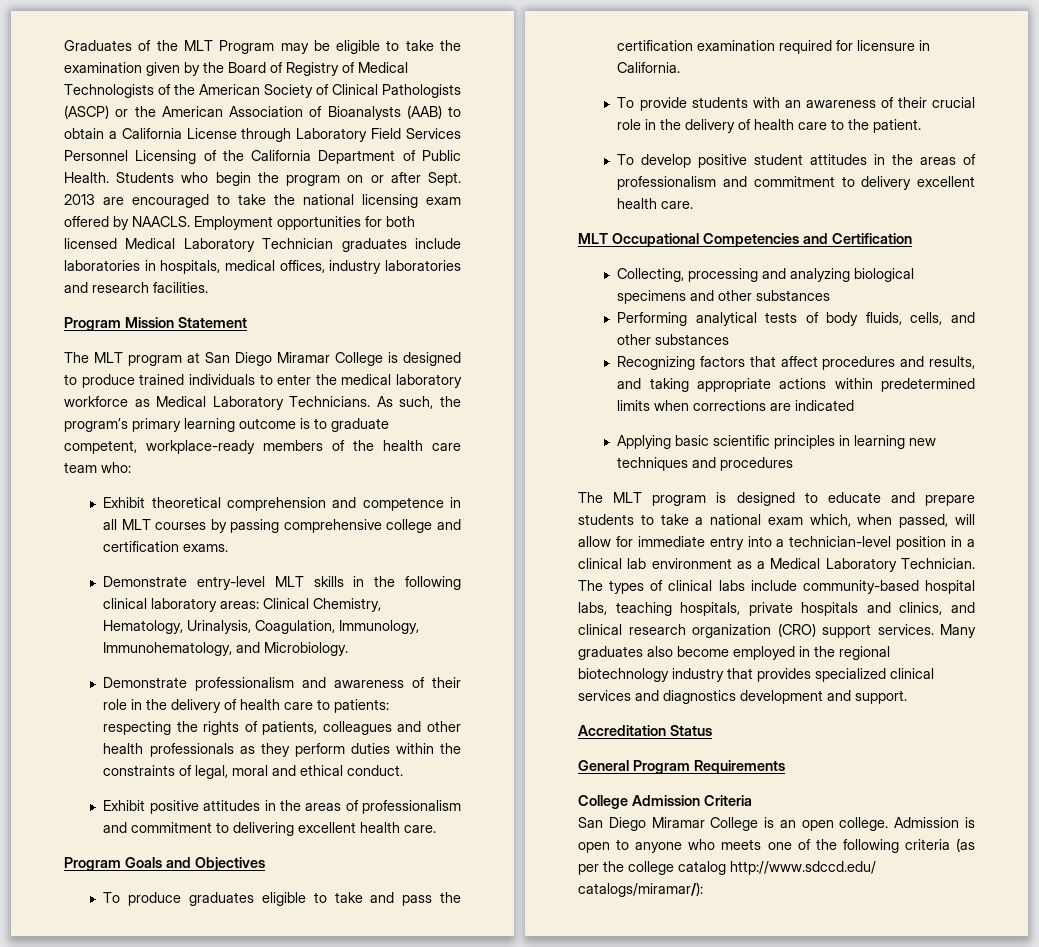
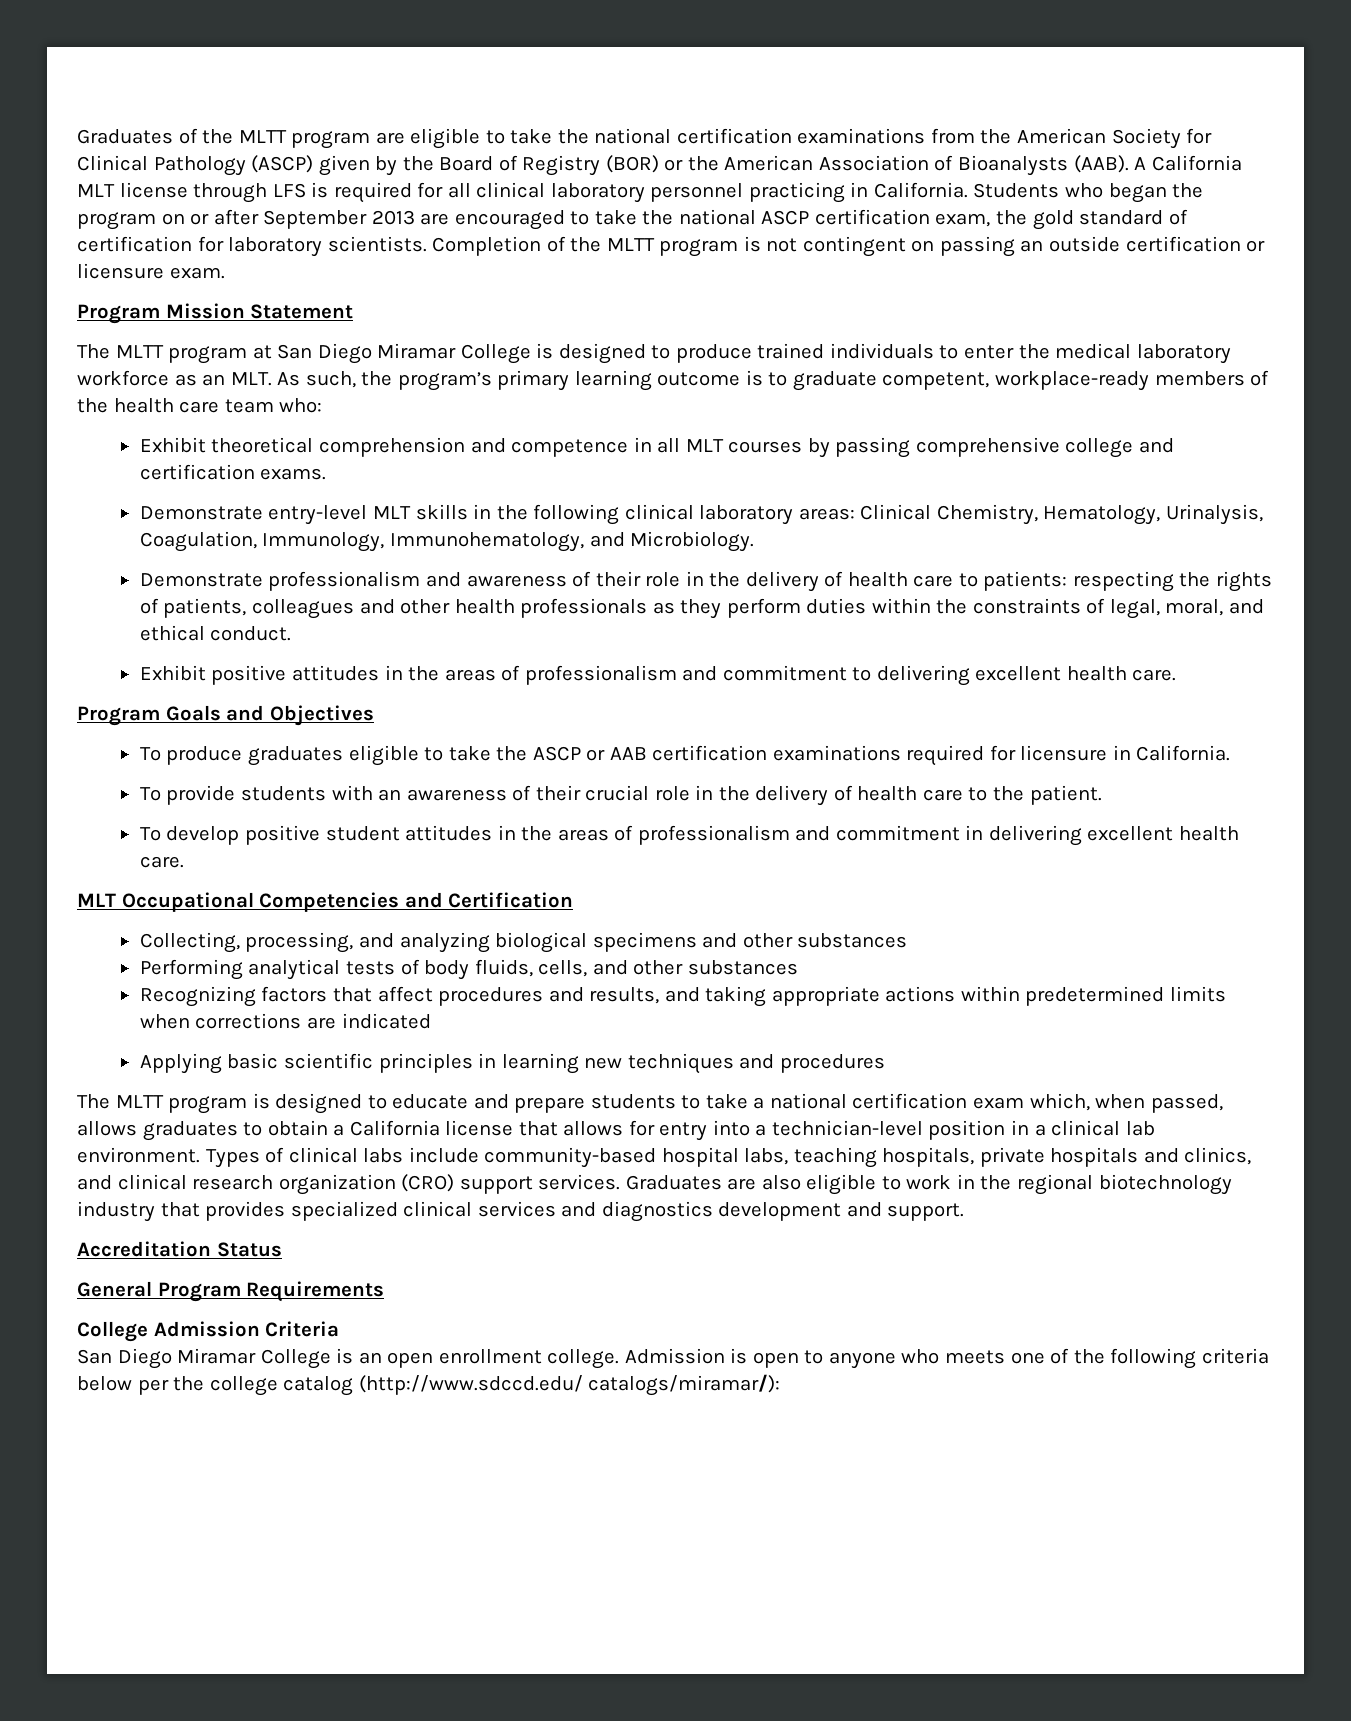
- Graduates of the MLT Program may be eligible to take the examination given by the Board of Registry of Medical Technologists of the American Society of Clinical Pathologists (ASCP) or the American Association of Bioanalysts (AAB) to obtain a California License through Laboratory Field Services Personnel Licensing of the California Department of Public Health.
+ Graduates of the MLTT program are eligible to take the national certification examinations from the American Society for Clinical Pathology (ASCP) given by the Board of Registry (BOR) or the American Association of Bioanalysts (AAB). A California MLT license through LFS is required for all clinical laboratory personnel practicing in California.
- Students who begin the program on or after Sept. 2013 are encouraged to take the national licensing exam offered by NAACLS. Employment opportunities for both licensed Medical Laboratory Technician graduates include laboratories in hospitals, medical offices, industry laboratories and research facilities.
+ Students who began the program on or after September 2013 are encouraged to take the national ASCP certification exam, the gold standard of certification for laboratory scientists. Completion of the MLTT program is not contingent on passing an outside certification or licensure exam.
- The MLT program at San Diego Miramar College is designed to produce trained individuals to enter the medical laboratory workforce as Medical Laboratory Technicians. As such, the program’s primary learning outcome is to graduate competent, workplace-ready members of the health care team who:
+ The MLTT program at San Diego Miramar College is designed to produce trained individuals to enter the medical laboratory workforce as an MLT. As such, the program’s primary learning outcome is to graduate competent, workplace-ready members of the health care team who:
- Demonstrate professionalism and awareness of their role in the delivery of health care to patients: respecting the rights of patients, colleagues and other health professionals as they perform duties within the constraints of legal, moral and ethical conduct.
+ Demonstrate professionalism and awareness of their role in the delivery of health care to patients: respecting the rights of patients, colleagues and other health professionals as they perform duties within the constraints of legal, moral, and ethical conduct.
- To produce graduates eligible to take and pass the certification examination required for licensure in California.
+ To produce graduates eligible to take the ASCP or AAB certification examinations required for licensure in California.
- To develop positive student attitudes in the areas of professionalism and commitment to delivery excellent health care.
+ To develop positive student attitudes in the areas of professionalism and commitment in delivering excellent health care.
- Collecting, processing and analyzing biological specimens and other substances
+ Collecting, processing, and analyzing biological specimens and other substances
- The MLT program is designed to educate and prepare students to take a national exam which, when passed, will allow for immediate entry into a technician-level position in a clinical lab environment as a Medical Laboratory Technician. The types of clinical labs include community-based hospital labs, teaching hospitals, private hospitals and clinics, and clinical research organization (CRO) support services.
+ The MLTT program is designed to educate and prepare students to take a national certification exam which, when passed, allows graduates to obtain a California license that allows for entry into a technician-level position in a clinical lab environment. Types of clinical labs include community-based hospital labs, teaching hospitals, private hospitals and clinics, and clinical research organization (CRO) support services.
- Many graduates also become employed in the regional biotechnology industry that provides specialized clinical services and diagnostics development and support.
+ Graduates are also eligible to work in the regional biotechnology industry that provides specialized clinical services and diagnostics development and support.
- San Diego Miramar College is an open college.
+ San Diego Miramar College is an open enrollment college.
- Admission is open to anyone who meets one of the following criteria (as per the college catalog http://www.sdccd.edu/ catalogs/miramar/):
+ Admission is open to anyone who meets one of the following criteria below per the college catalog (http://www.sdccd.edu/ catalogs/miramar/):

